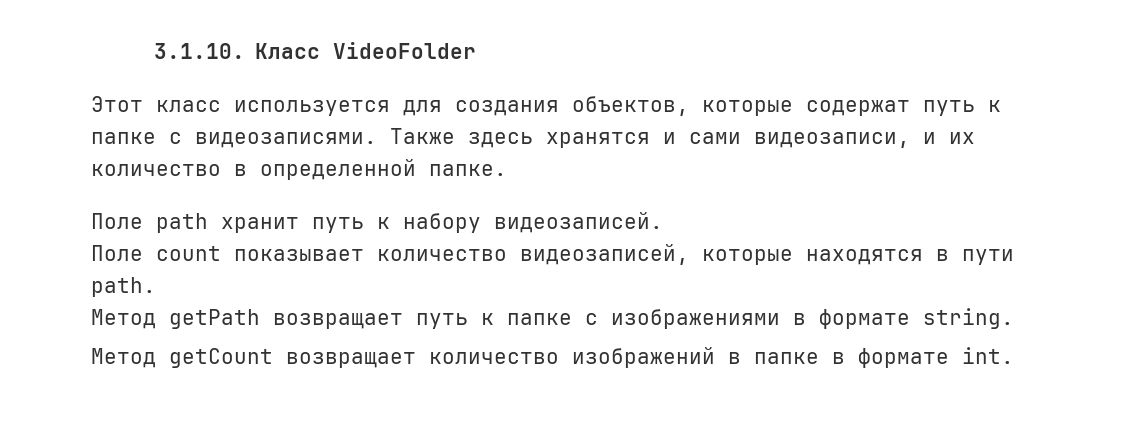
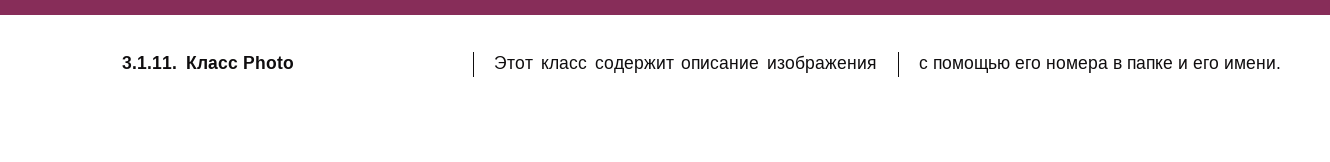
- 3.1.10. Класс VideoFolder
+ 3.1.11. Класс Photo
- Этот класс используется для создания объектов, которые содержат путь к папке с видеозаписями. Также здесь хранятся и сами видеозаписи, и их количество в определенной папке.
- Поле path хранит путь к набору видеозаписей.
- Поле count показывает количество видеозаписей, которые находятся в пути path.
- Метод getPath возвращает путь к папке с изображениями в формате string.
- Метод getCount возвращает количество изображений в папке в формате int.
+ Этот класс содержит описание изображения с помощью его номера в папке и его имени.

